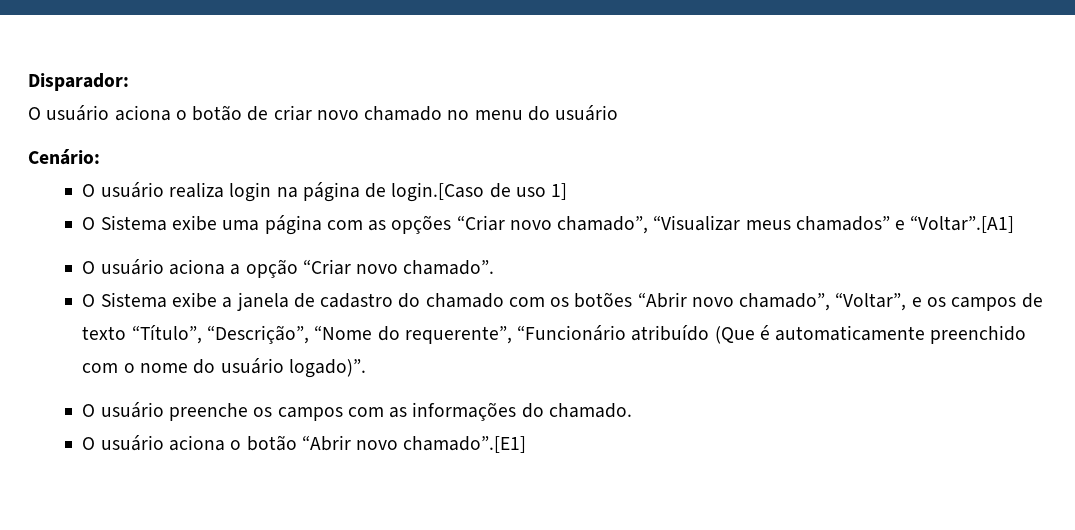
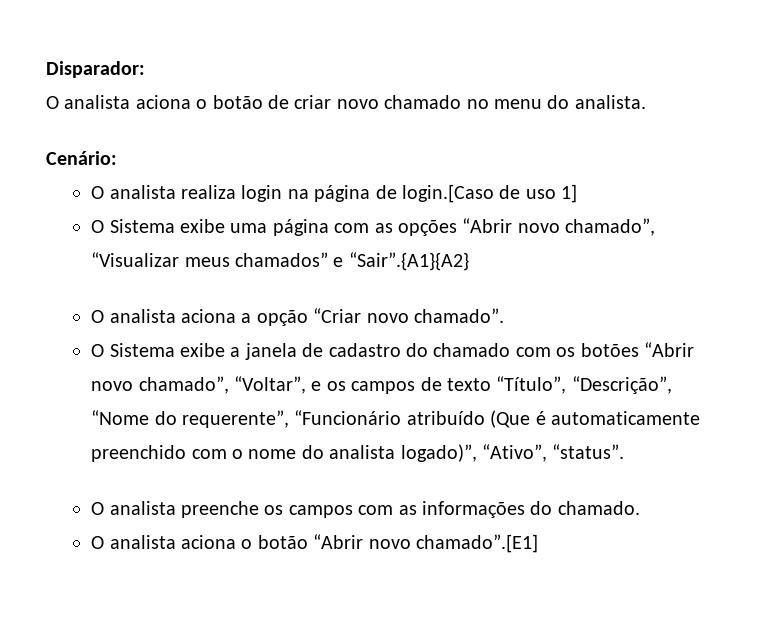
- O usuário aciona o botão de criar novo chamado no menu do usuário
+ O analista aciona o botão de criar novo chamado no menu do analista.
- O usuário realiza login na página de login.[Caso de uso 1]
+ O analista realiza login na página de login.[Caso de uso 1]
- O Sistema exibe uma página com as opções “Criar novo chamado”, “Visualizar meus chamados” e “Voltar”.[A1]
- O usuário aciona a opção “Criar novo chamado”.
+ O Sistema exibe uma página com as opções “Abrir novo chamado”, “Visualizar meus chamados” e “Sair”.{A1}{A2}
+ O analista aciona a opção “Criar novo chamado”.
- O Sistema exibe a janela de cadastro do chamado com os botões “Abrir novo chamado”, “Voltar”, e os campos de texto “Título”, “Descrição”, “Nome do requerente”, “Funcionário atribuído (Que é automaticamente preenchido com o nome do usuário logado)”.
- O usuário preenche os campos com as informações do chamado.
+ O Sistema exibe a janela de cadastro do chamado com os botões “Abrir novo chamado”, “Voltar”, e os campos de texto “Título”, “Descrição”, “Nome do requerente”, “Funcionário atribuído (Que é automaticamente preenchido com o nome do analista logado)”, “Ativo”, “status”.
+ O analista preenche os campos com as informações do chamado.
- O usuário aciona o botão “Abrir novo chamado”.[E1]
+ O analista aciona o botão “Abrir novo chamado”.[E1]

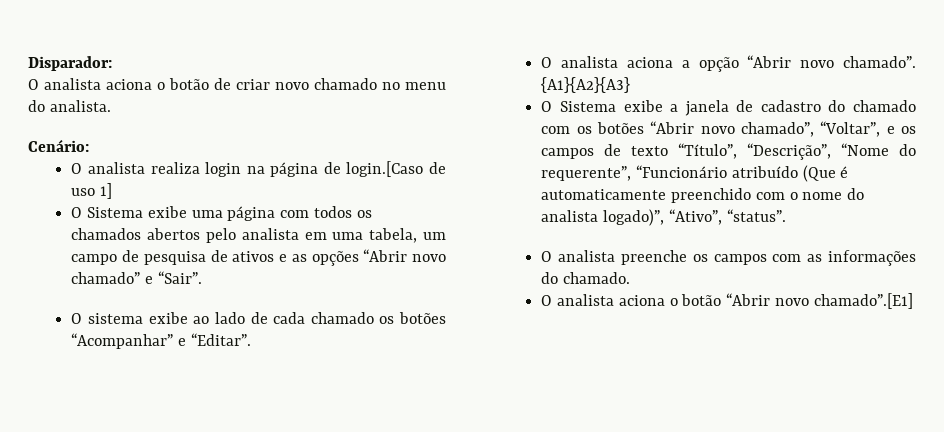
- O Sistema exibe uma página com as opções “Abrir novo chamado”, “Visualizar meus chamados” e “Sair”.{A1}{A2}
+ O Sistema exibe uma página com todos os chamados abertos pelo analista em uma tabela, um campo de pesquisa de ativos e as opções “Abrir novo chamado” e “Sair”.
+ O sistema exibe ao lado de cada chamado os botões “Acompanhar” e “Editar”.
- O analista aciona a opção “Criar novo chamado”.
+ O analista aciona a opção “Abrir novo chamado”. {A1}{A2}{A3}

